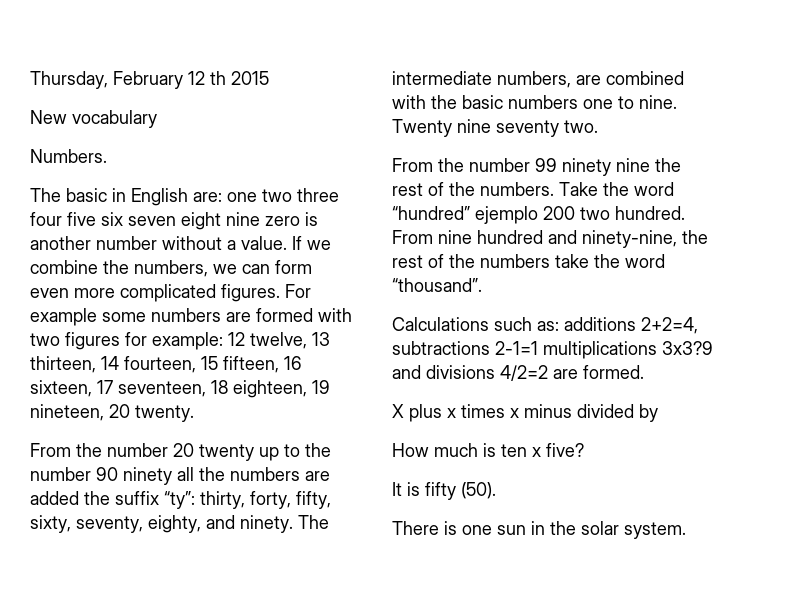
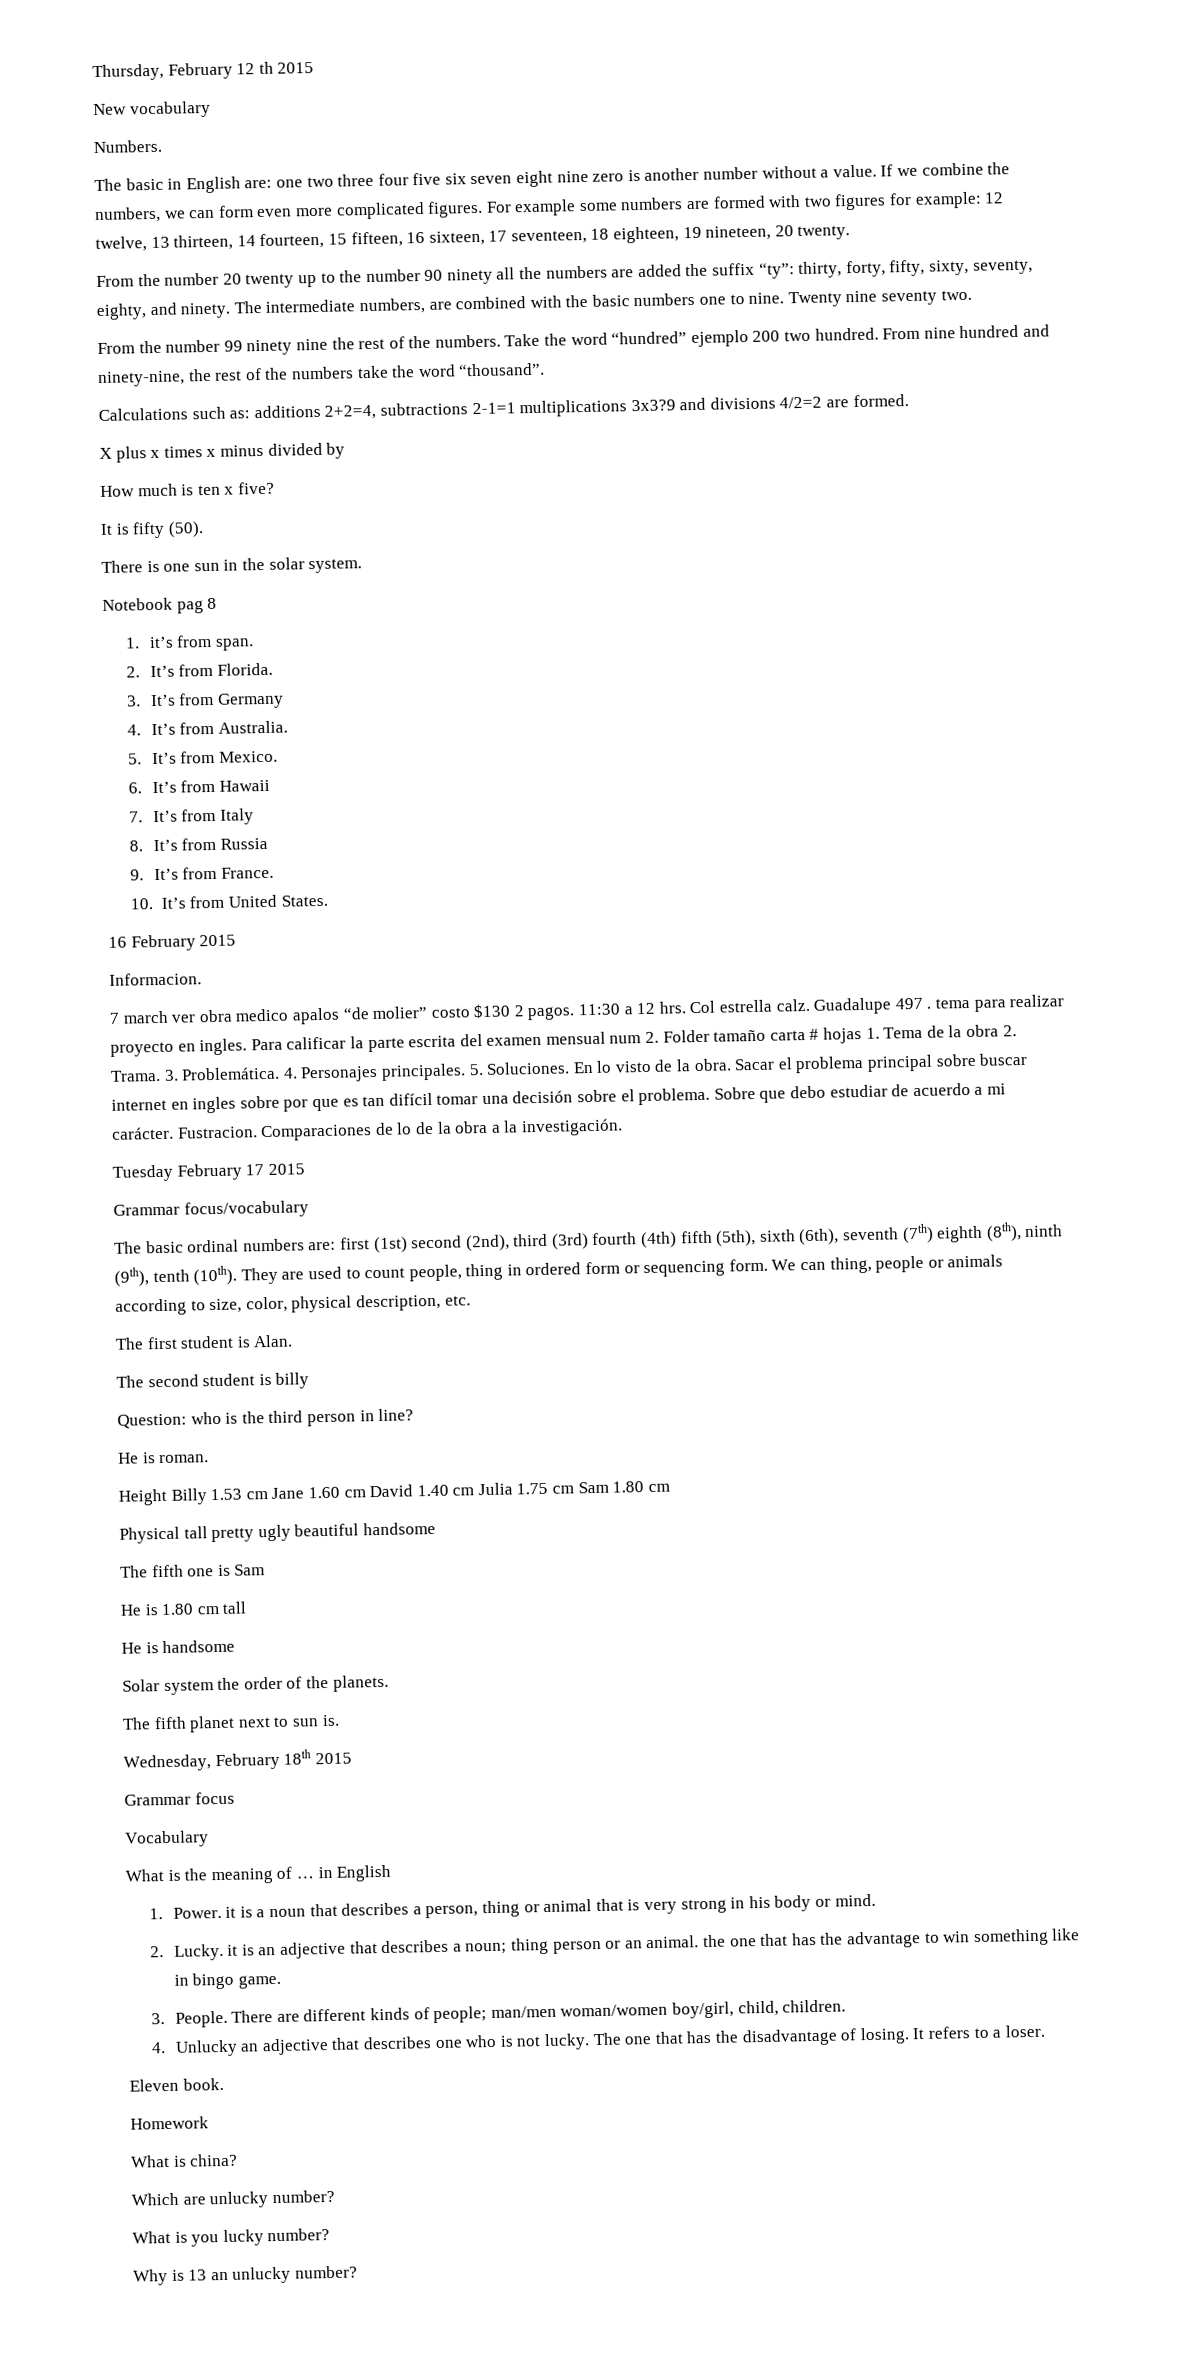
+ Notebook pag 8
+ 1. it’s from span.
+ 2. It’s from Florida.
+ 3. It’s from Germany
+ 4. It’s from Australia.
+ 5. It’s from Mexico.
+ 6. It’s from Hawaii
+ 7. It’s from Italy
+ 8. It’s from Russia
+ 9. It’s from France.
+ 10. It’s from United States.
+ 16 February 2015
+ Informacion.
+ 7 march ver obra medico apalos “de molier” costo $130 2 pagos. 11:30 a 12 hrs. Col estrella calz. Guadalupe 497 . tema para realizar proyecto en ingles. Para calificar la parte escrita del examen mensual num 2. Folder tamaño carta # hojas 1. Tema de la obra 2. Trama. 3. Problemática. 4. Personajes principales. 5. Soluciones. En lo visto de la obra. Sacar el problema principal sobre buscar internet en ingles sobre por que es tan difícil tomar una decisión sobre el problema. Sobre que debo estudiar de acuerdo a mi carácter. Fustracion. Comparaciones de lo de la obra a la investigación.
+ Tuesday February 17 2015
+ Grammar focus/vocabulary
+ The basic ordinal numbers are: first (1st) second (2nd), third (3rd) fourth (4th) fifth (5th), sixth (6th), seventh (7th) eighth (8th), ninth (9th), tenth (10th). They are used to count people, thing in ordered form or sequencing form. We can thing, people or animals according to size, color, physical description, etc.
+ The first student is Alan.
+ The second student is billy
+ Question: who is the third person in line?
+ He is roman.
+ Height Billy 1.53 cm Jane 1.60 cm David 1.40 cm Julia 1.75 cm Sam 1.80 cm
+ Physical tall pretty ugly beautiful handsome
+ The fifth one is Sam
+ He is 1.80 cm tall
+ He is handsome
+ Solar system the order of the planets.
+ The fifth planet next to sun is.
+ Wednesday, February 18th 2015
+ Grammar focus
+ Vocabulary
+ What is the meaning of … in English
+ 1. Power. it is a noun that describes a person, thing or animal that is very strong in his body or mind.
+ 2. Lucky. it is an adjective that describes a noun; thing person or an animal. the one that has the advantage to win something like in bingo game.
+ 3. People. There are different kinds of people; man/men woman/women boy/girl, child, children.
+ 4. Unlucky an adjective that describes one who is not lucky. The one that has the disadvantage of losing. It refers to a loser.
+ Eleven book.
+ Homework
+ What is china?
+ Which are unlucky number?
+ What is you lucky number?
+ Why is 13 an unlucky number?

